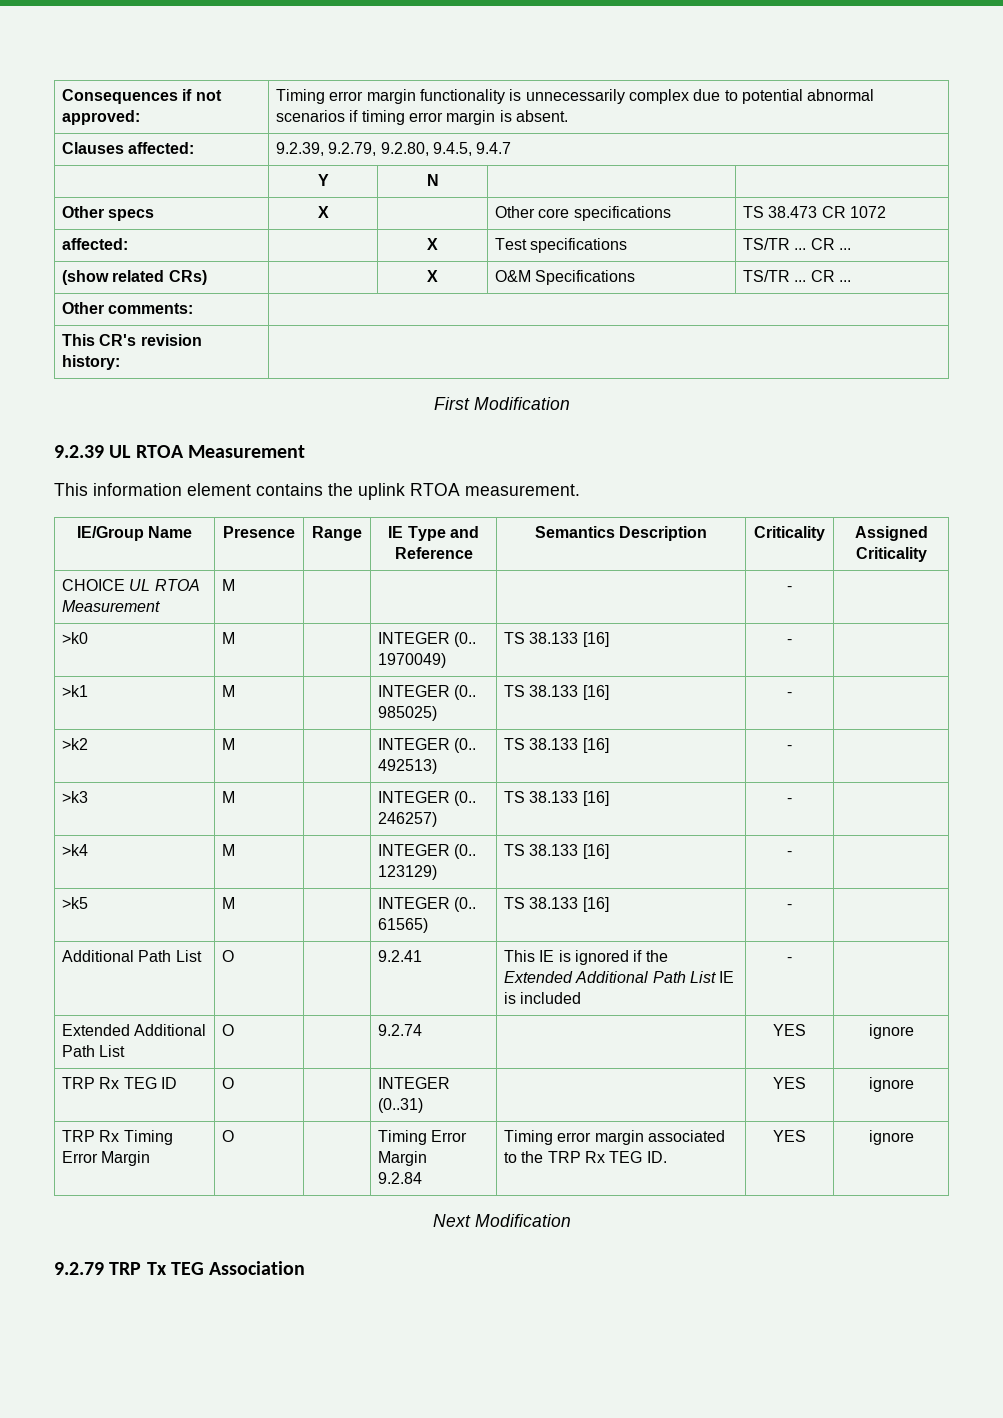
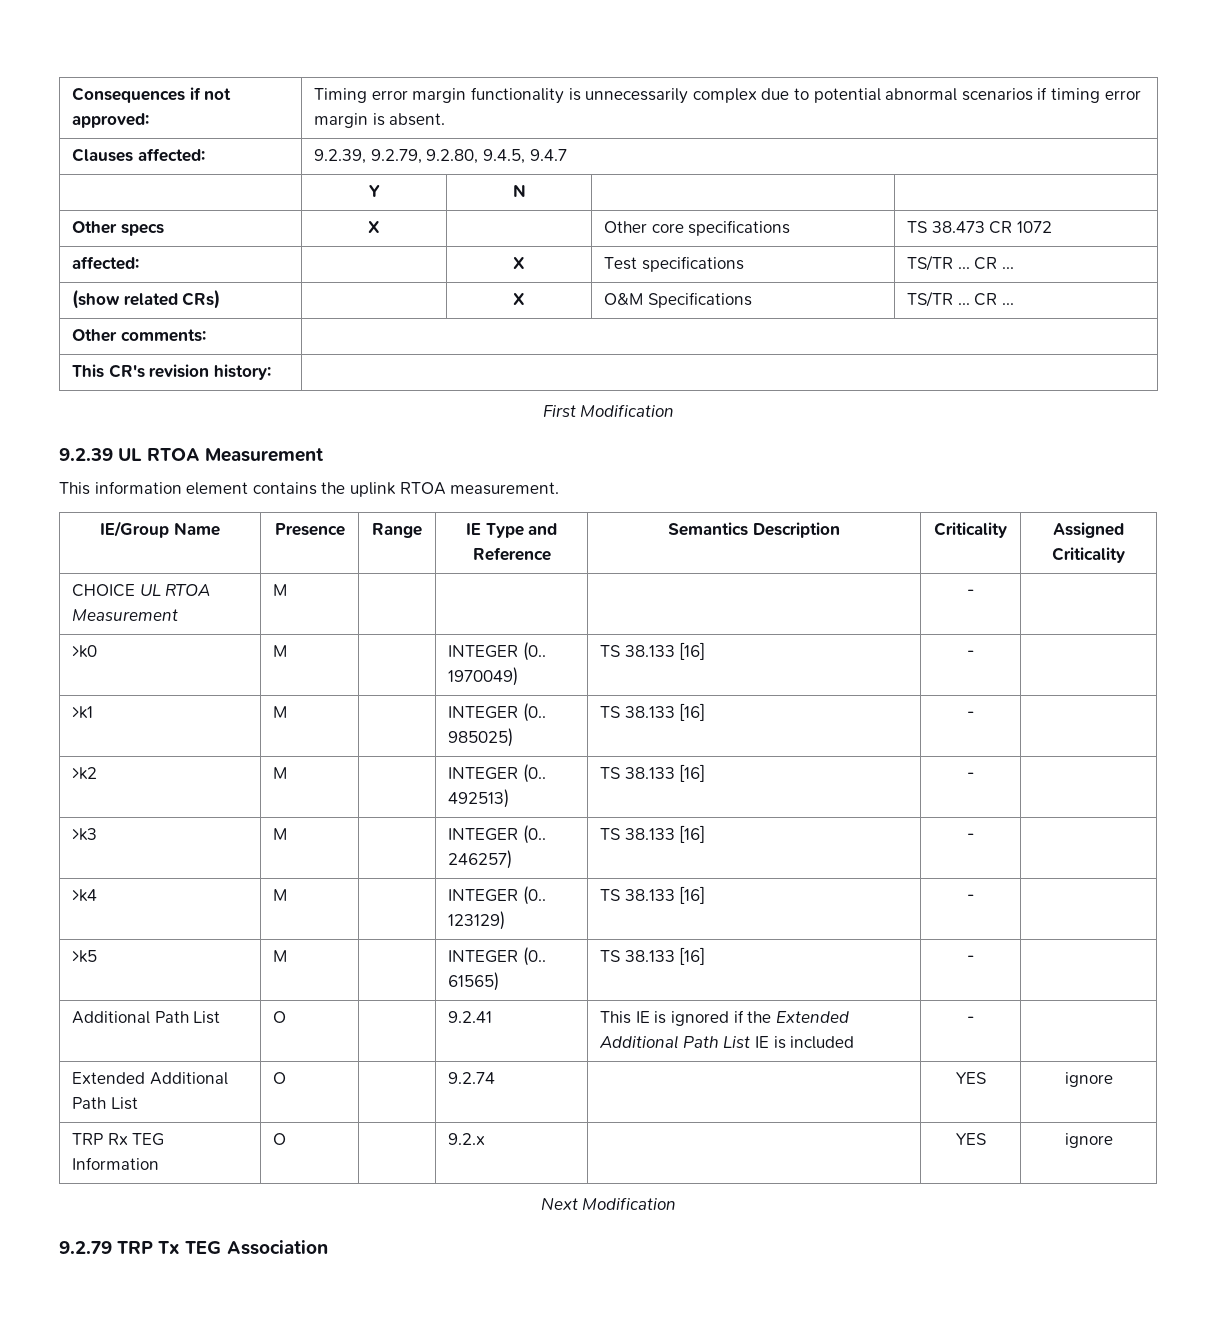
- TRP Rx TEG ID | O | | INTEGER (0..31) | | YES | ignore
- TRP Rx Timing Error Margin | O | | Timing Error Margin
- 9.2.84 | Timing error margin associated to the TRP Rx TEG ID. | YES | ignore
+ TRP Rx TEG Information | O | | 9.2.x | | YES | ignore

